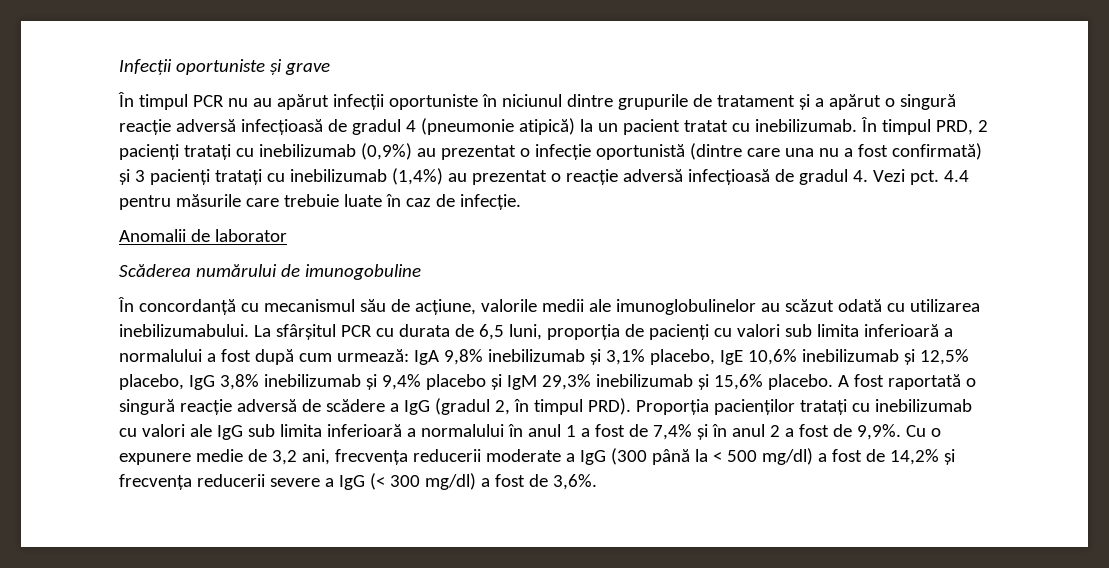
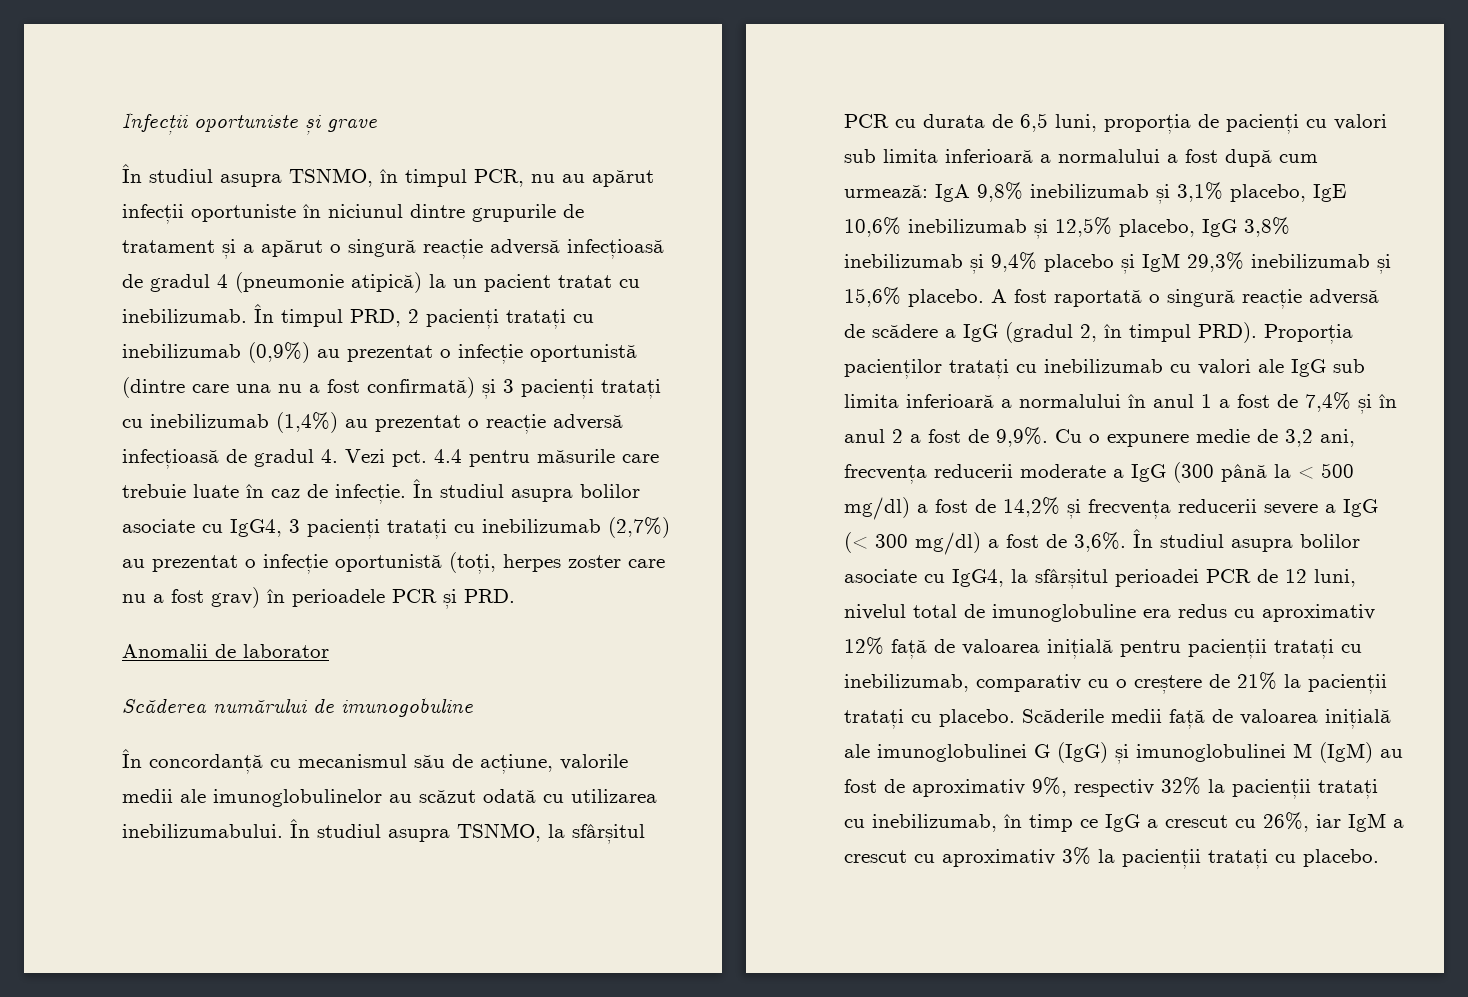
- În timpul PCR nu au apărut infecții oportuniste în niciunul dintre grupurile de tratament și a apărut o singură reacție adversă infecțioasă de gradul 4 (pneumonie atipică) la un pacient tratat cu inebilizumab.
+ În studiul asupra TSNMO, în timpul PCR, nu au apărut infecții oportuniste în niciunul dintre grupurile de tratament și a apărut o singură reacție adversă infecțioasă de gradul 4 (pneumonie atipică) la un pacient tratat cu inebilizumab.
+ În studiul asupra bolilor asociate cu IgG4, 3 pacienți tratați cu inebilizumab (2,7%) au prezentat o infecție oportunistă (toți, herpes zoster care nu a fost grav) în perioadele PCR și PRD.
- La sfârșitul PCR cu durata de 6,5 luni, proporția de pacienți cu valori sub limita inferioară a normalului a fost după cum urmează: IgA 9,8% inebilizumab și 3,1% placebo, IgE 10,6% inebilizumab și 12,5% placebo, IgG 3,8% inebilizumab și 9,4% placebo și IgM 29,3% inebilizumab și 15,6% placebo.
+ În studiul asupra TSNMO, la sfârșitul PCR cu durata de 6,5 luni, proporția de pacienți cu valori sub limita inferioară a normalului a fost după cum urmează: IgA 9,8% inebilizumab și 3,1% placebo, IgE 10,6% inebilizumab și 12,5% placebo, IgG 3,8% inebilizumab și 9,4% placebo și IgM 29,3% inebilizumab și 15,6% placebo.
+ În studiul asupra bolilor asociate cu IgG4, la sfârșitul perioadei PCR de 12 luni, nivelul total de imunoglobuline era redus cu aproximativ 12% față de valoarea inițială pentru pacienții tratați cu inebilizumab, comparativ cu o creștere de 21% la pacienții tratați cu placebo. Scăderile medii față de valoarea inițială ale imunoglobulinei G (IgG) și imunoglobulinei M (IgM) au fost de aproximativ 9%, respectiv 32% la pacienții tratați cu inebilizumab, în timp ce IgG a crescut cu 26%, iar IgM a crescut cu aproximativ 3% la pacienții tratați cu placebo.

